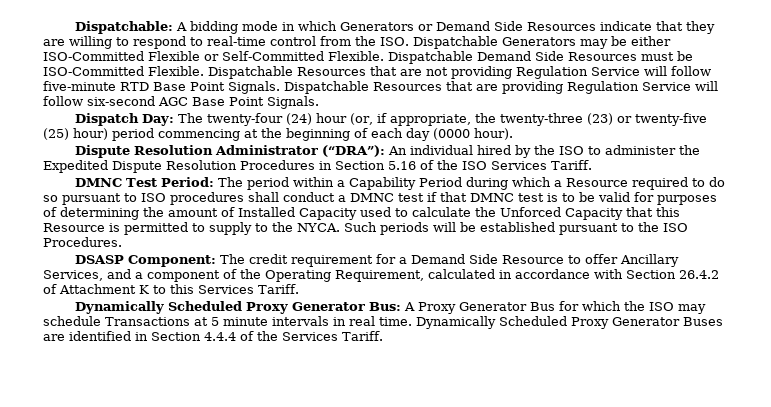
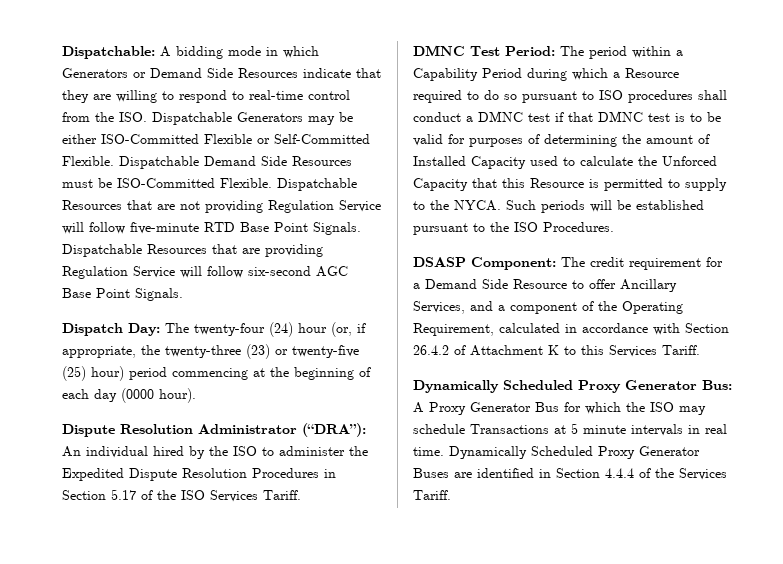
- Dispute Resolution Administrator (“DRA”): An individual hired by the ISO to administer the Expedited Dispute Resolution Procedures in Section 5.16 of the ISO Services Tariff.
+ Dispute Resolution Administrator (“DRA”): An individual hired by the ISO to administer the Expedited Dispute Resolution Procedures in Section 5.17 of the ISO Services Tariff.

